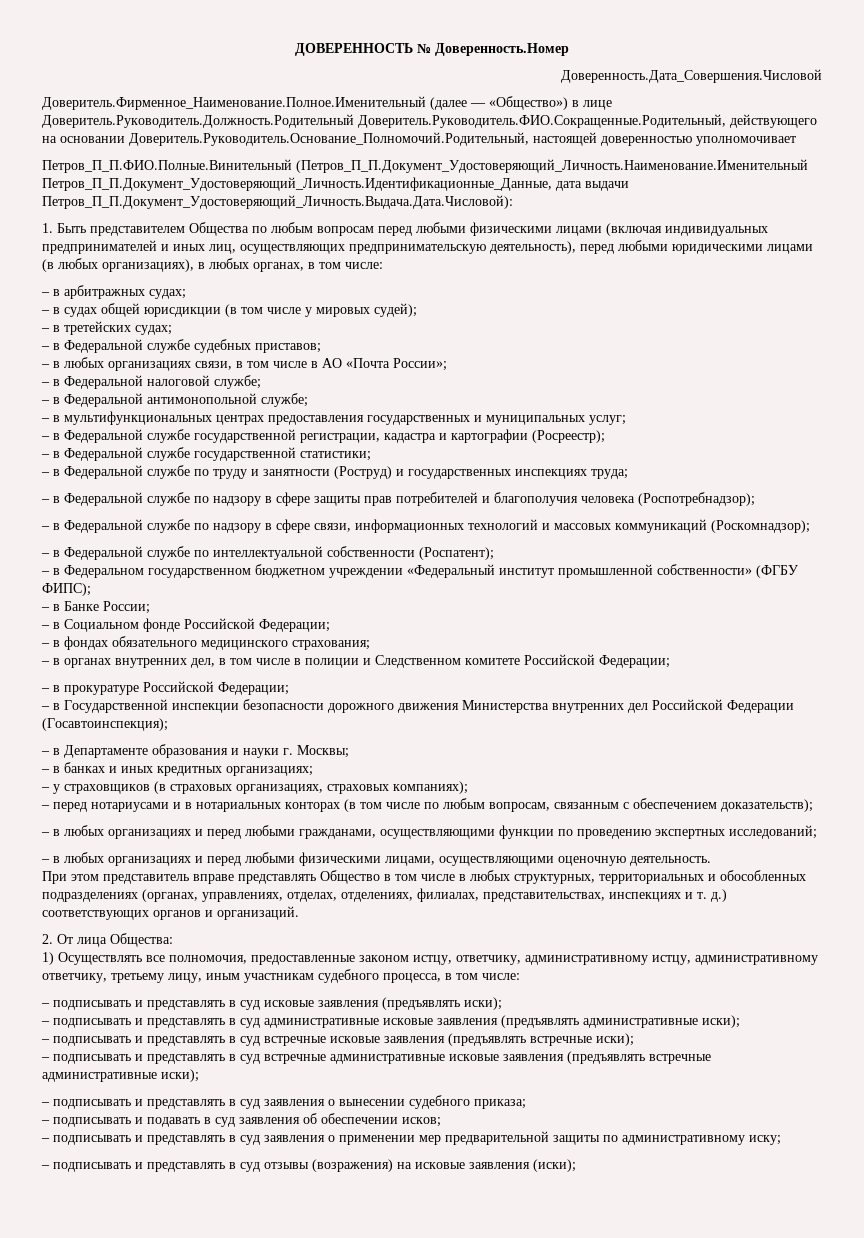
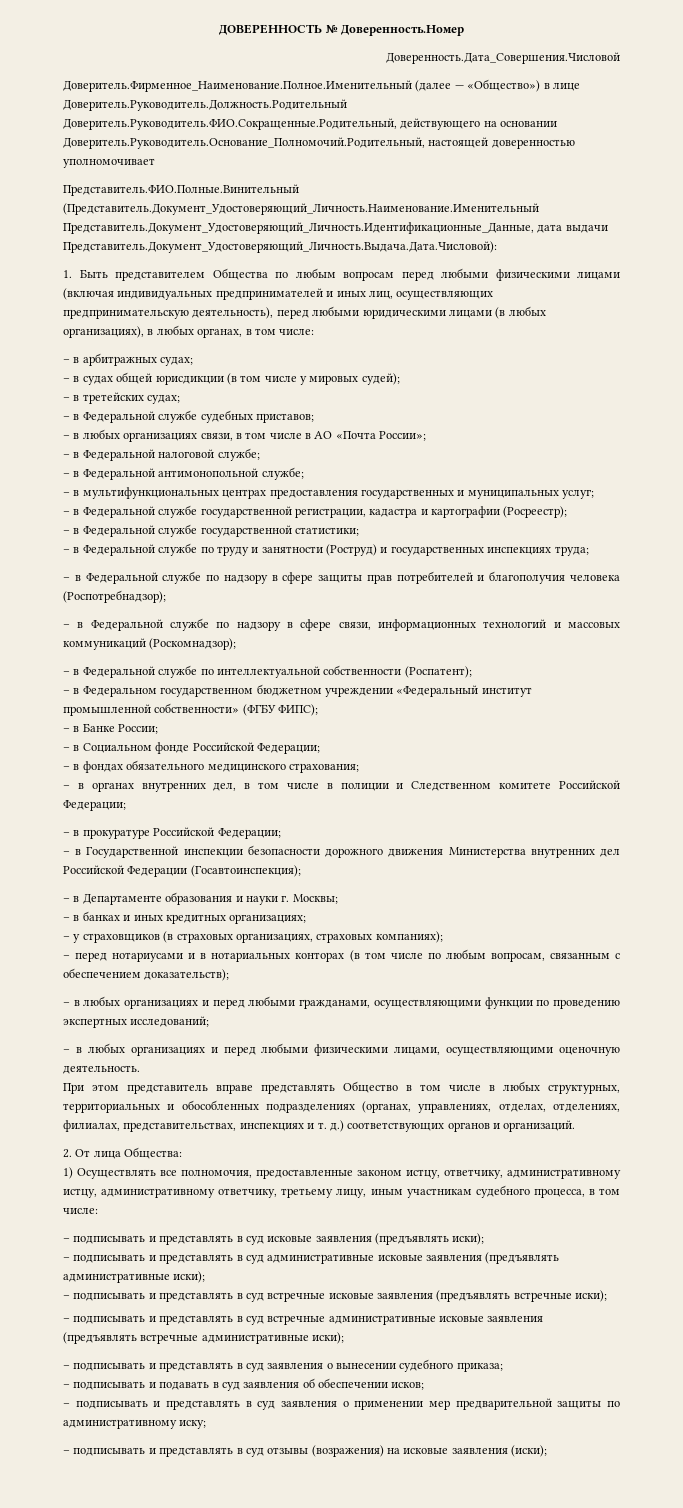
- Петров_П_П.ФИО.Полные.Винительный (Петров_П_П.Документ_Удостоверяющий_Личность.Наименование.Именительный Петров_П_П.Документ_Удостоверяющий_Личность.Идентификационные_Данные, дата выдачи Петров_П_П.Документ_Удостоверяющий_Личность.Выдача.Дата.Числовой):
+ Представитель.ФИО.Полные.Винительный (Представитель.Документ_Удостоверяющий_Личность.Наименование.Именительный Представитель.Документ_Удостоверяющий_Личность.Идентификационные_Данные, дата выдачи Представитель.Документ_Удостоверяющий_Личность.Выдача.Дата.Числовой):

